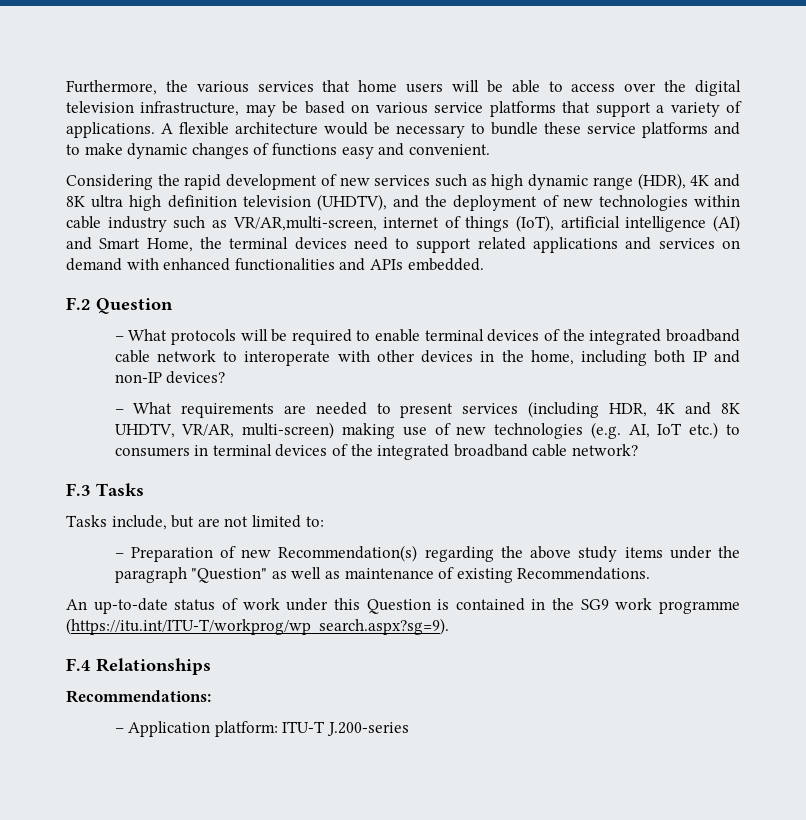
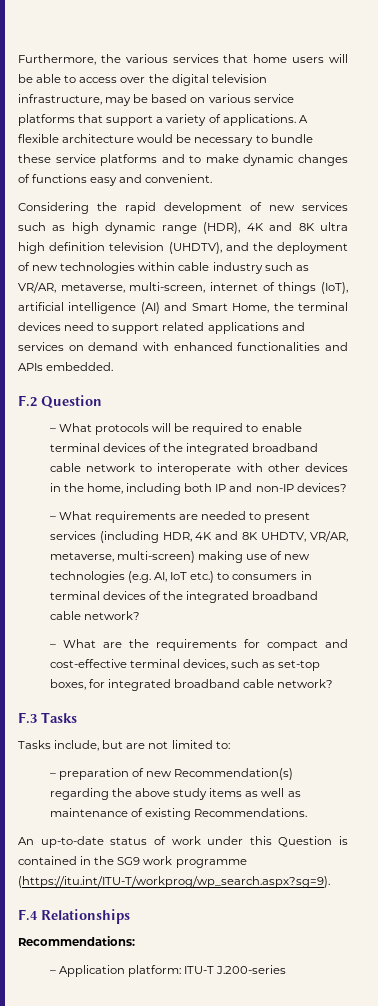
- Considering the rapid development of new services such as high dynamic range (HDR), 4K and 8K ultra high definition television (UHDTV), and the deployment of new technologies within cable industry such as VR/AR,multi-screen, internet of things (IoT), artificial intelligence (AI) and Smart Home, the terminal devices need to support related applications and services on demand with enhanced functionalities and APIs embedded.
+ Considering the rapid development of new services such as high dynamic range (HDR), 4K and 8K ultra high definition television (UHDTV), and the deployment of new technologies within cable industry such as VR/AR, metaverse, multi-screen, internet of things (IoT), artificial intelligence (AI) and Smart Home, the terminal devices need to support related applications and services on demand with enhanced functionalities and APIs embedded.
- – What requirements are needed to present services (including HDR, 4K and 8K UHDTV, VR/AR, multi-screen) making use of new technologies (e.g. AI, IoT etc.) to consumers in terminal devices of the integrated broadband cable network?
+ – What requirements are needed to present services (including HDR, 4K and 8K UHDTV, VR/AR, metaverse, multi-screen) making use of new technologies (e.g. AI, IoT etc.) to consumers in terminal devices of the integrated broadband cable network?
+ – What are the requirements for compact and cost-effective terminal devices, such as set-top boxes, for integrated broadband cable network?
- – Preparation of new Recommendation(s) regarding the above study items under the paragraph "Question" as well as maintenance of existing Recommendations.
+ – preparation of new Recommendation(s) regarding the above study items as well as maintenance of existing Recommendations.

